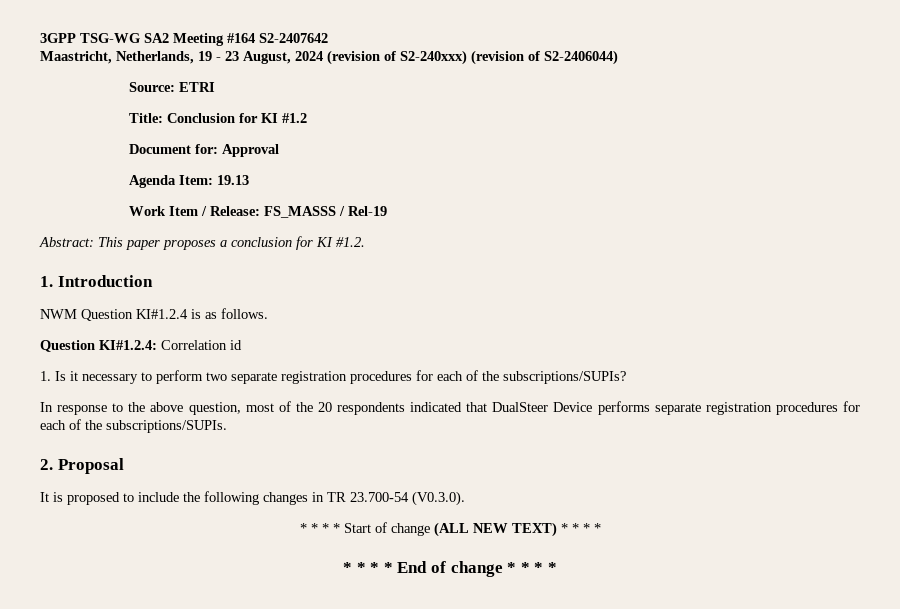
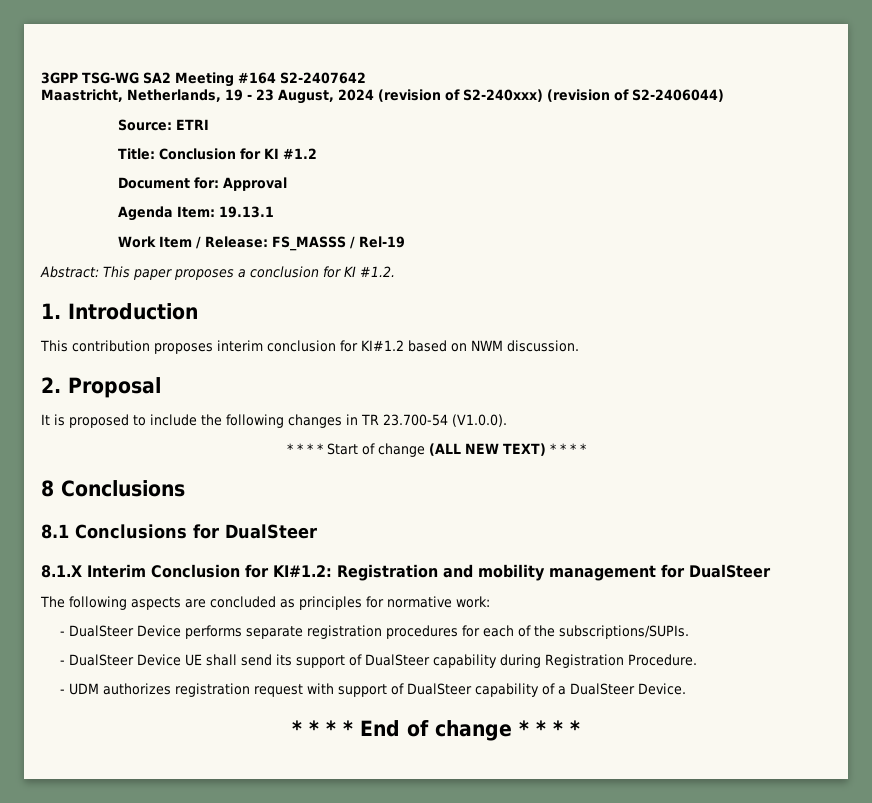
- Agenda Item: 19.13
+ Agenda Item: 19.13.1
- NWM Question KI#1.2.4 is as follows.
- Question KI#1.2.4: Correlation id
- 1. Is it necessary to perform two separate registration procedures for each of the subscriptions/SUPIs?
- In response to the above question, most of the 20 respondents indicated that DualSteer Device performs separate registration procedures for each of the subscriptions/SUPIs.
+ This contribution proposes interim conclusion for KI#1.2 based on NWM discussion.
- It is proposed to include the following changes in TR 23.700-54 (V0.3.0).
+ It is proposed to include the following changes in TR 23.700-54 (V1.0.0).
+ 8 Conclusions
+ 8.1 Conclusions for DualSteer
+ 8.1.X Interim Conclusion for KI#1.2: Registration and mobility management for DualSteer
+ The following aspects are concluded as principles for normative work:
+ - DualSteer Device performs separate registration procedures for each of the subscriptions/SUPIs.
+ - DualSteer Device UE shall send its support of DualSteer capability during Registration Procedure.
+ - UDM authorizes registration request with support of DualSteer capability of a DualSteer Device.

